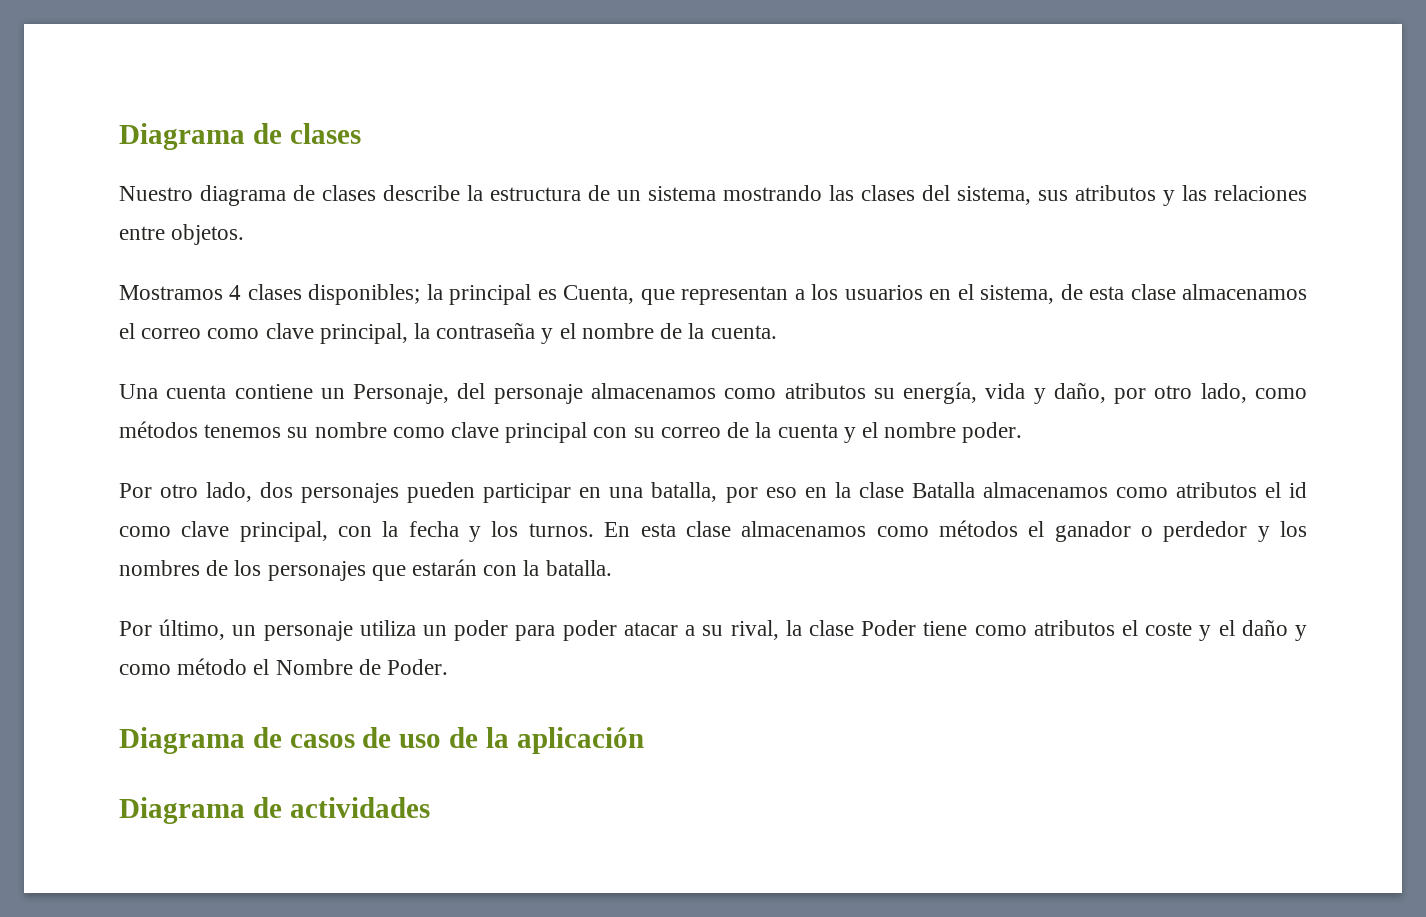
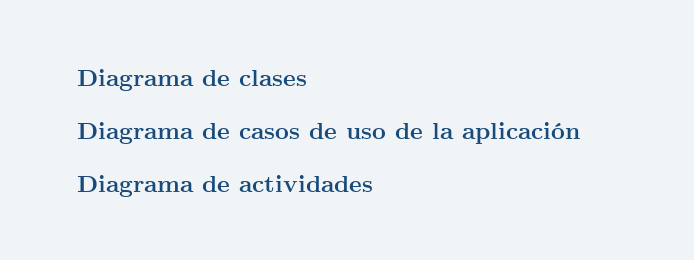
- Nuestro diagrama de clases describe la estructura de un sistema mostrando las clases del sistema, sus atributos y las relaciones entre objetos.
- Mostramos 4 clases disponibles; la principal es Cuenta, que representan a los usuarios en el sistema, de esta clase almacenamos el correo como clave principal, la contraseña y el nombre de la cuenta.
- Una cuenta contiene un Personaje, del personaje almacenamos como atributos su energía, vida y daño, por otro lado, como métodos tenemos su nombre como clave principal con su correo de la cuenta y el nombre poder.
- Por otro lado, dos personajes pueden participar en una batalla, por eso en la clase Batalla almacenamos como atributos el id como clave principal, con la fecha y los turnos. En esta clase almacenamos como métodos el ganador o perdedor y los nombres de los personajes que estarán con la batalla.
- Por último, un personaje utiliza un poder para poder atacar a su rival, la clase Poder tiene como atributos el coste y el daño y como método el Nombre de Poder.

